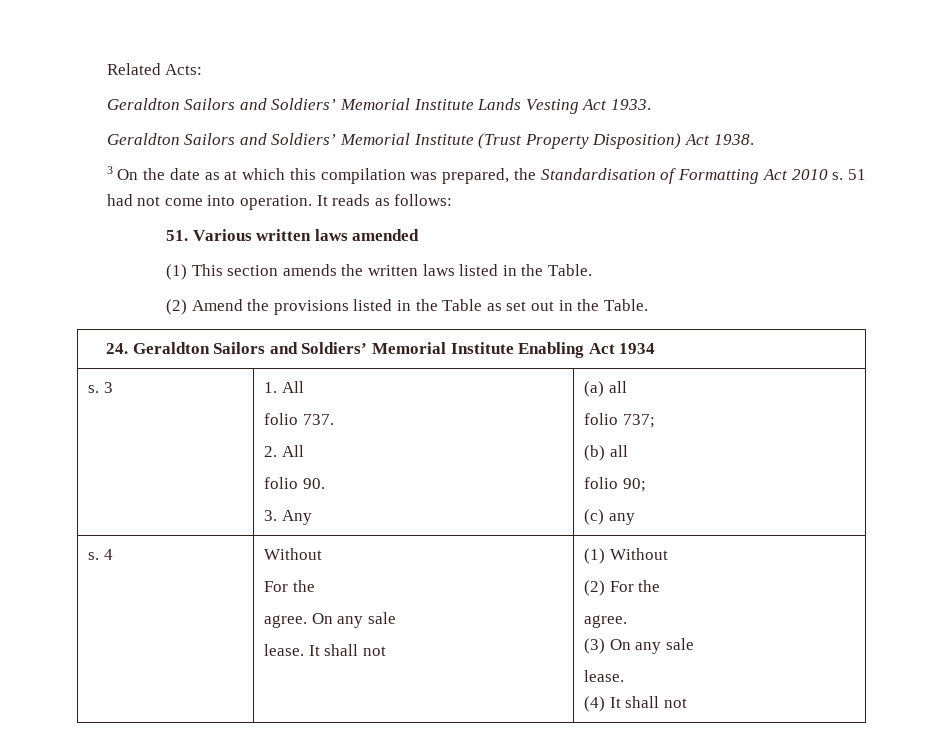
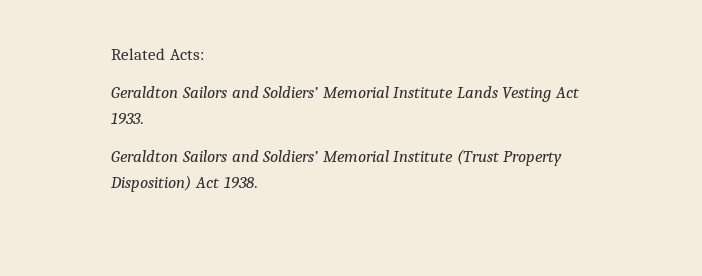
- 3 On the date as at which this compilation was prepared, the Standardisation of Formatting Act 2010 s. 51 had not come into operation. It reads as follows:
- 51. Various written laws amended
- (1) This section amends the written laws listed in the Table.
- (2) Amend the provisions listed in the Table as set out in the Table.
- 24. Geraldton Sailors and Soldiers’ Memorial Institute Enabling Act 1934
- s. 3 | 1. All
- folio 737.
- 2. All
- folio 90.
- 3. Any | (a) all
- folio 737;
- (b) all
- folio 90;
- (c) any
- s. 4 | Without
- For the
- agree. On any sale
- lease. It shall not | (1) Without
- (2) For the
- agree.
- (3) On any sale
- lease.
- (4) It shall not

